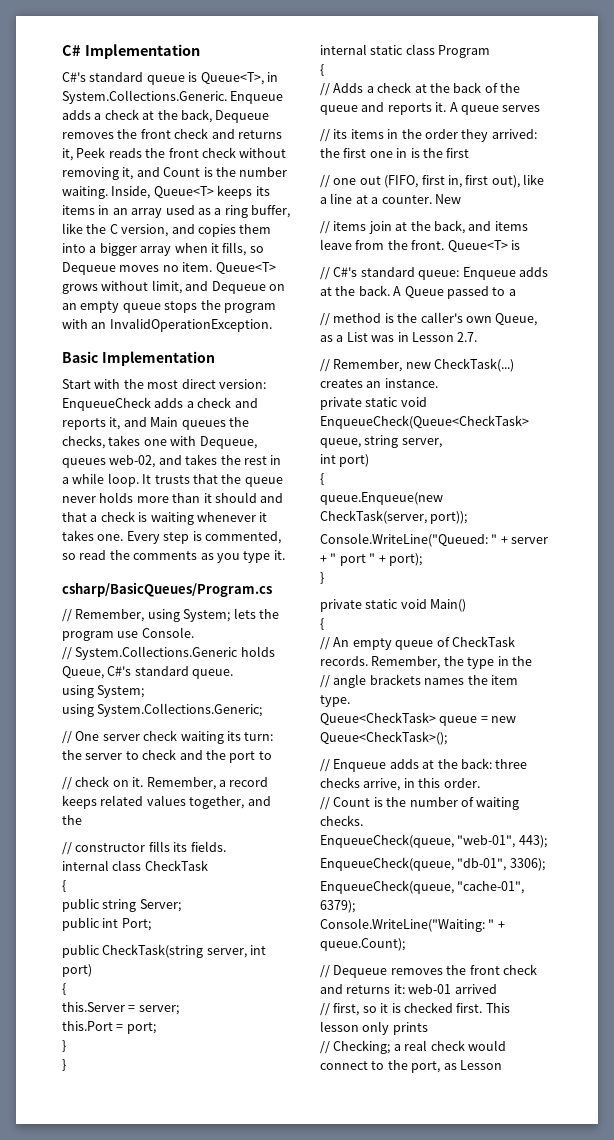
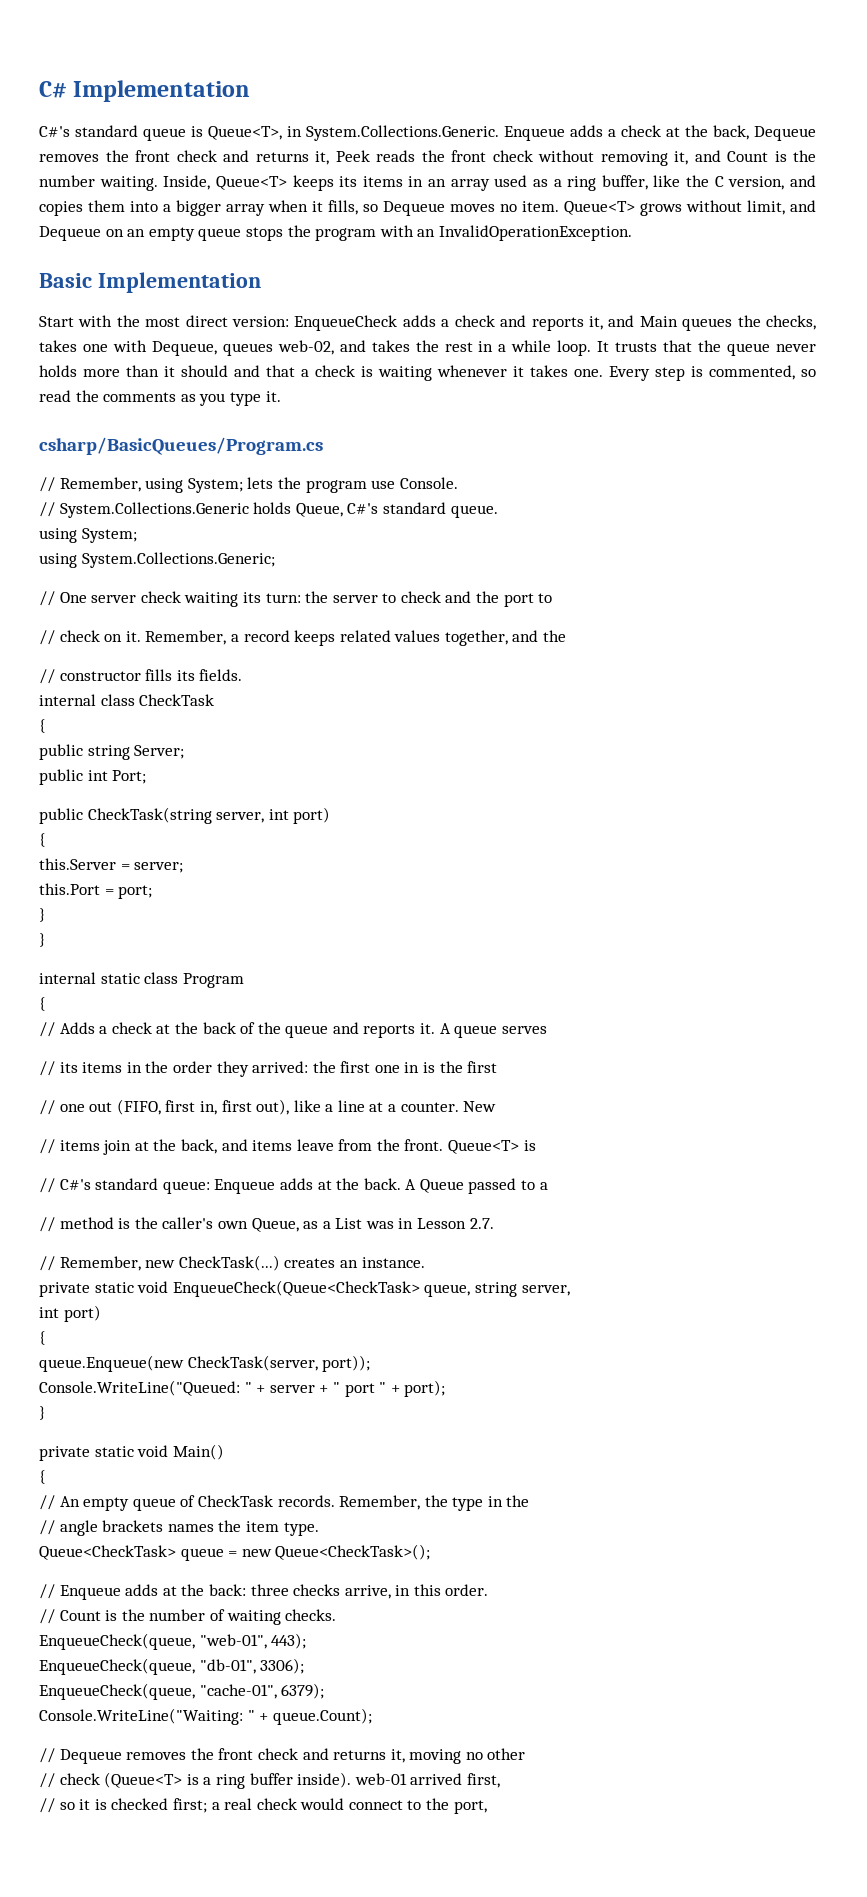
- // Dequeue removes the front check and returns it: web-01 arrived
- // first, so it is checked first. This lesson only prints
- // Checking; a real check would connect to the port, as Lesson
+ // Dequeue removes the front check and returns it, moving no other
+ // check (Queue<T> is a ring buffer inside). web-01 arrived first,
+ // so it is checked first; a real check would connect to the port,

